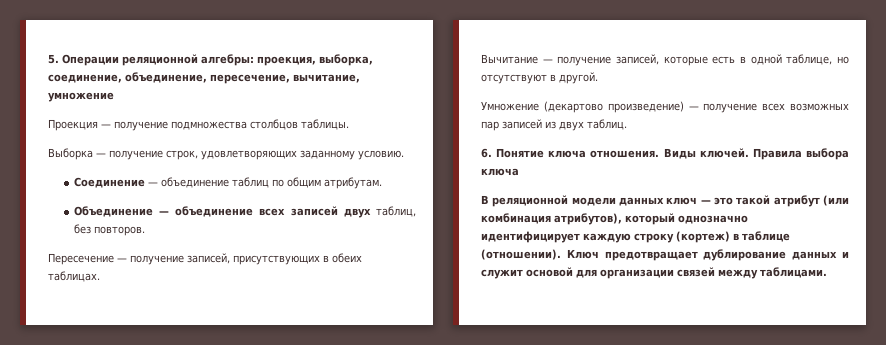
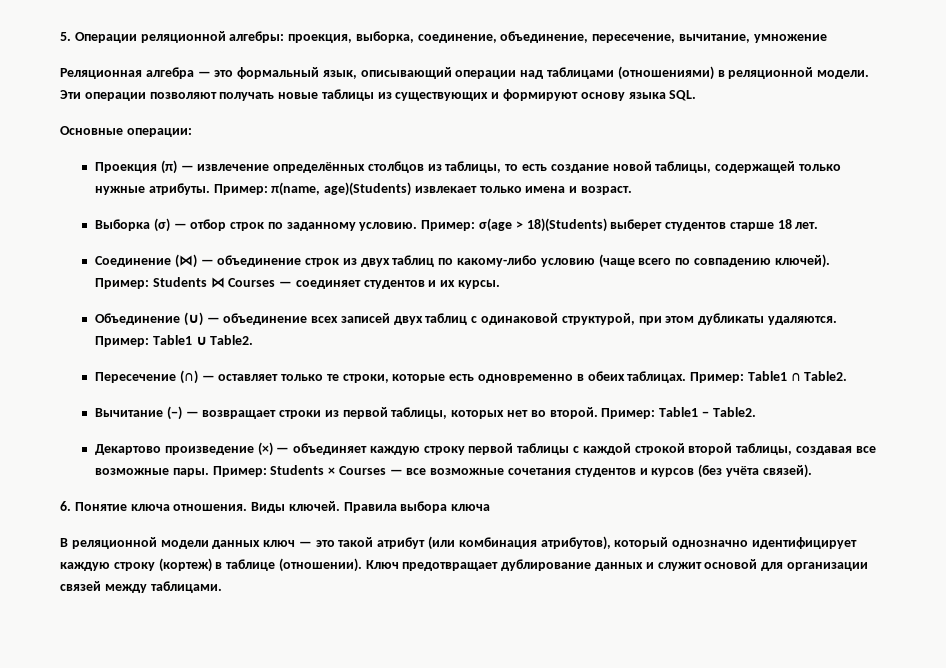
- Проекция — получение подмножества столбцов таблицы.
- Выборка — получение строк, удовлетворяющих заданному условию.
+ Реляционная алгебра — это формальный язык, описывающий операции над таблицами (отношениями) в реляционной модели. Эти операции позволяют получать новые таблицы из существующих и формируют основу языка SQL.
+ Основные операции:
+ Проекция (π) — извлечение определённых столбцов из таблицы, то есть создание новой таблицы, содержащей только нужные атрибуты. Пример: π(name, age)(Students) извлекает только имена и возраст.
+ Выборка (σ) — отбор строк по заданному условию. Пример: σ(age > 18)(Students) выберет студентов старше 18 лет.
- Соединение — объединение таблиц по общим атрибутам.
+ Соединение (⋈) — объединение строк из двух таблиц по какому-либо условию (чаще всего по совпадению ключей). Пример: Students ⋈ Courses — соединяет студентов и их курсы.
- Объединение — объединение всех записей двух таблиц, без повторов.
- Пересечение — получение записей, присутствующих в обеих таблицах.
- Вычитание — получение записей, которые есть в одной таблице, но отсутствуют в другой.
- Умножение (декартово произведение) — получение всех возможных пар записей из двух таблиц.
+ Объединение (∪) — объединение всех записей двух таблиц с одинаковой структурой, при этом дубликаты удаляются. Пример: Table1 ∪ Table2.
+ Пересечение (∩) — оставляет только те строки, которые есть одновременно в обеих таблицах. Пример: Table1 ∩ Table2.
+ Вычитание (−) — возвращает строки из первой таблицы, которых нет во второй. Пример: Table1 − Table2.
+ Декартово произведение (×) — объединяет каждую строку первой таблицы с каждой строкой второй таблицы, создавая все возможные пары. Пример: Students × Courses — все возможные сочетания студентов и курсов (без учёта связей).

